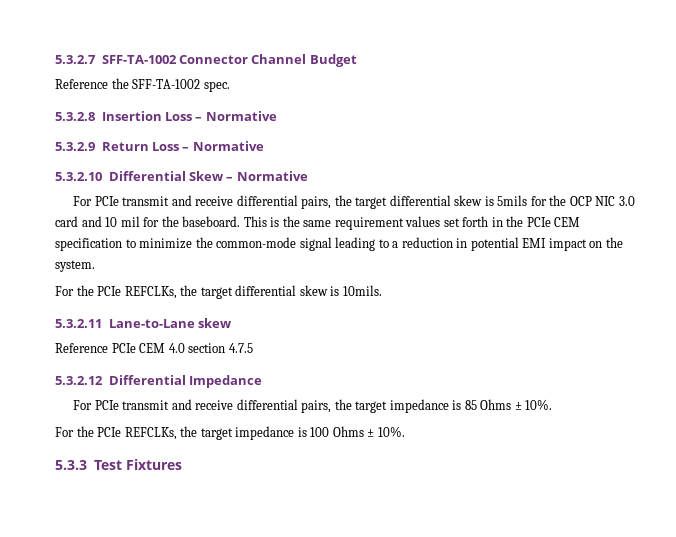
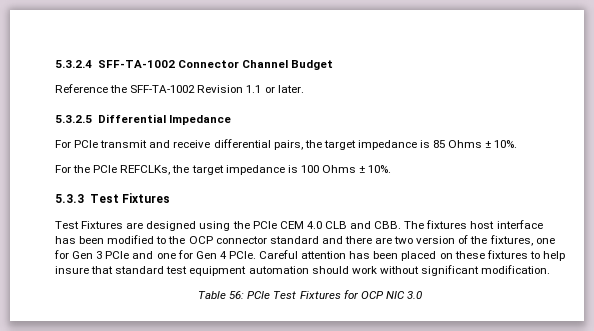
- 5.3.2.7 SFF-TA-1002 Connector Channel Budget
+ 5.3.2.4 SFF-TA-1002 Connector Channel Budget
- Reference the SFF-TA-1002 spec.
- 5.3.2.8 Insertion Loss – Normative
- 5.3.2.9 Return Loss – Normative
- 5.3.2.10 Differential Skew – Normative
- For PCIe transmit and receive differential pairs, the target differential skew is 5mils for the OCP NIC 3.0 card and 10 mil for the baseboard. This is the same requirement values set forth in the PCIe CEM specification to minimize the common-mode signal leading to a reduction in potential EMI impact on the system.
- For the PCIe REFCLKs, the target differential skew is 10mils.
- 5.3.2.11 Lane-to-Lane skew
- Reference PCIe CEM 4.0 section 4.7.5
- 5.3.2.12 Differential Impedance
+ Reference the SFF-TA-1002 Revision 1.1 or later.
+ 5.3.2.5 Differential Impedance
+ Test Fixtures are designed using the PCIe CEM 4.0 CLB and CBB. The fixtures host interface has been modified to the OCP connector standard and there are two version of the fixtures, one for Gen 3 PCIe and one for Gen 4 PCIe. Careful attention has been placed on these fixtures to help insure that standard test equipment automation should work without significant modification.
+ Table 56: PCIe Test Fixtures for OCP NIC 3.0

